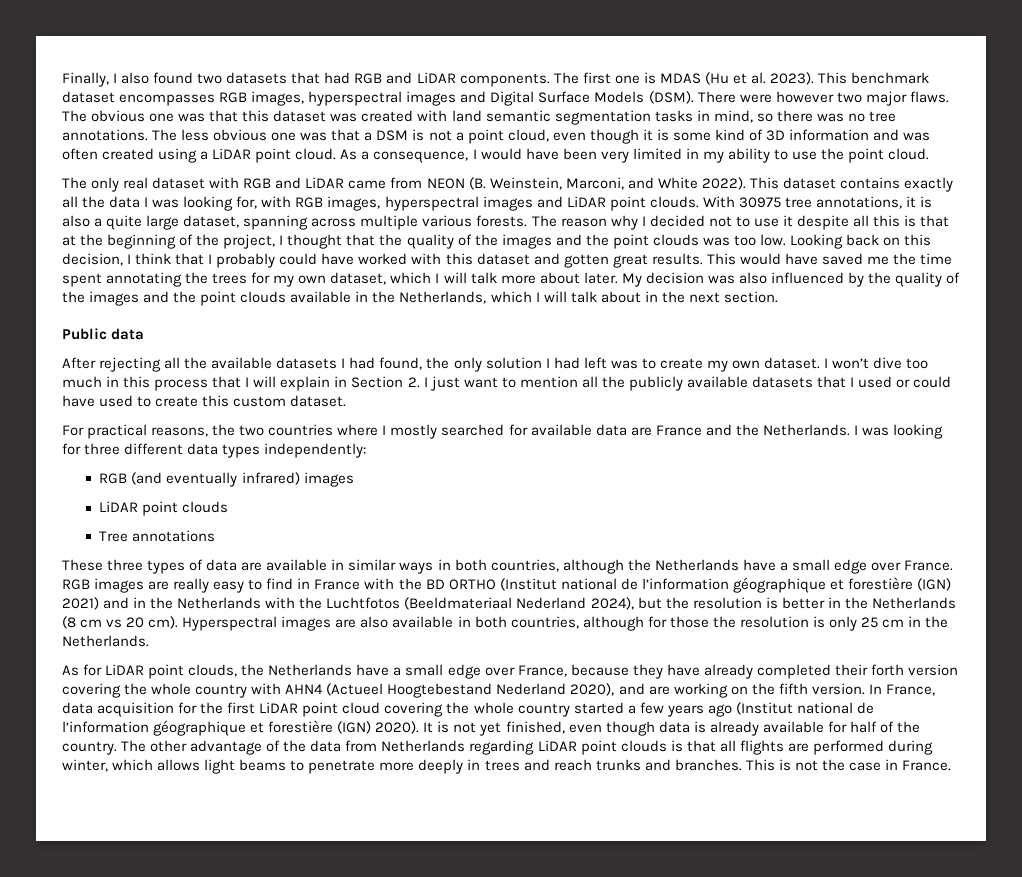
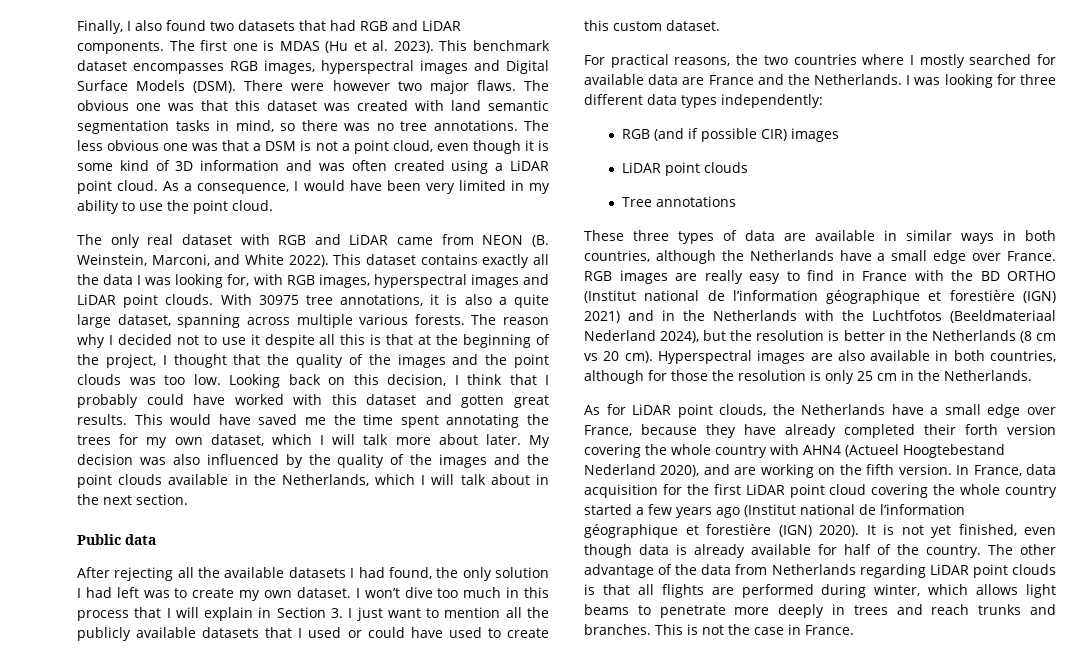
- I won’t dive too much in this process that I will explain in Section 2. I just want to mention all the publicly available datasets that I used or could have used to create this custom dataset.
+ I won’t dive too much in this process that I will explain in Section 3. I just want to mention all the publicly available datasets that I used or could have used to create this custom dataset.
- RGB (and eventually infrared) images
+ RGB (and if possible CIR) images

